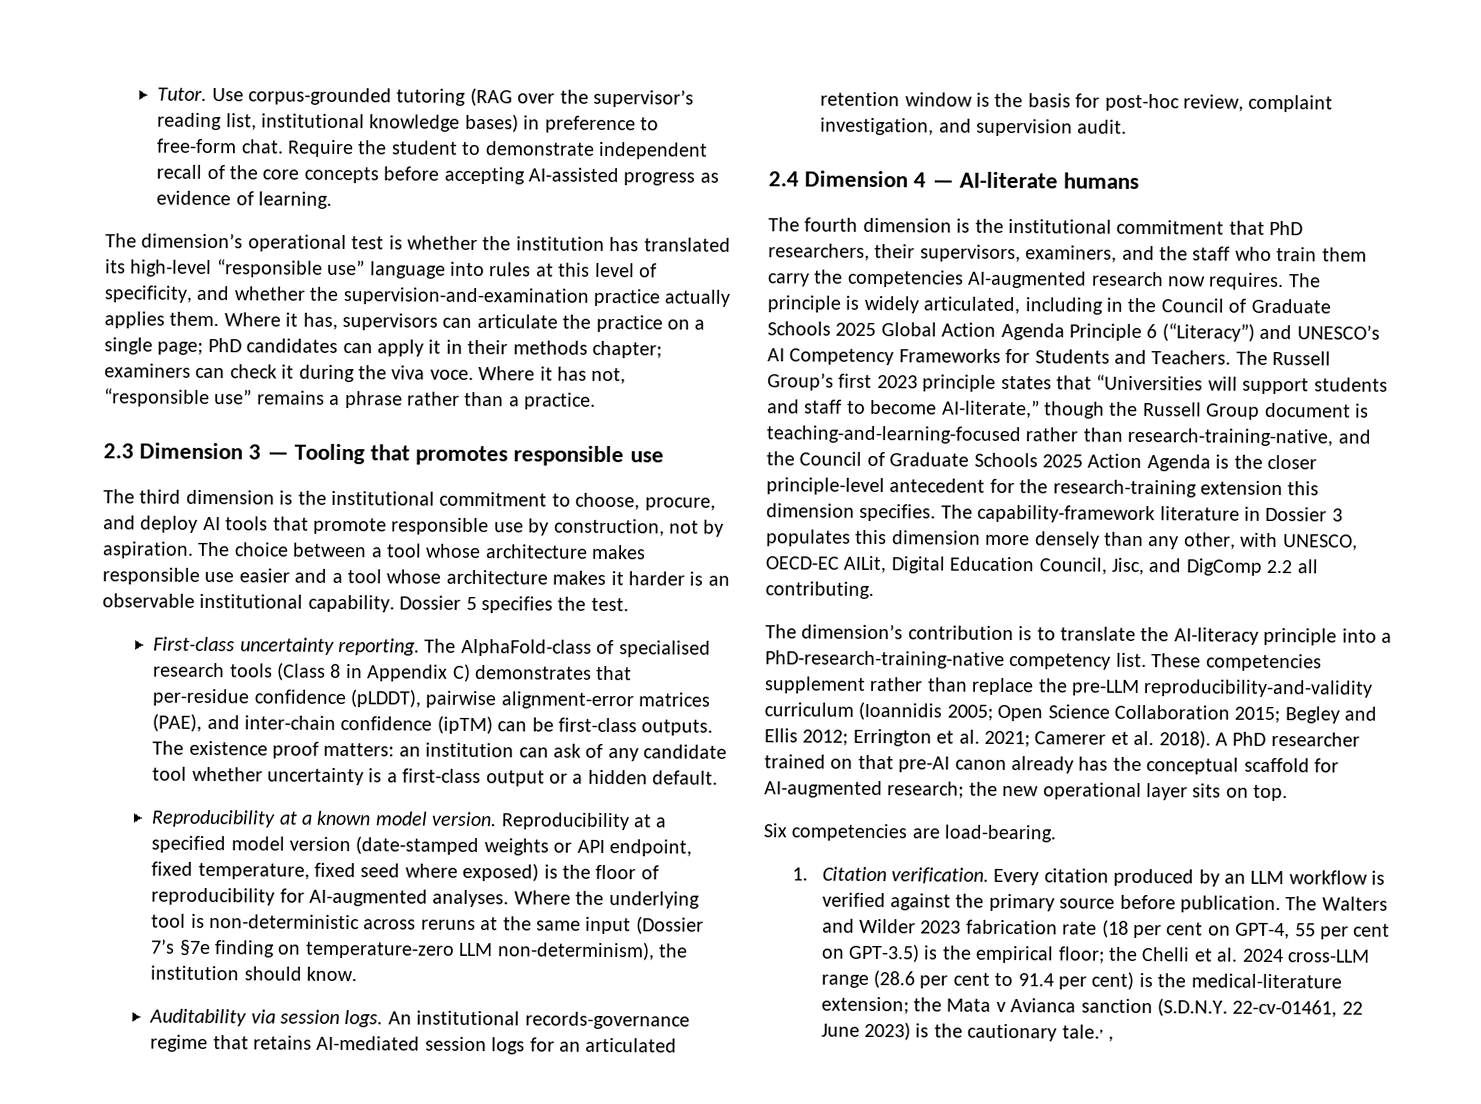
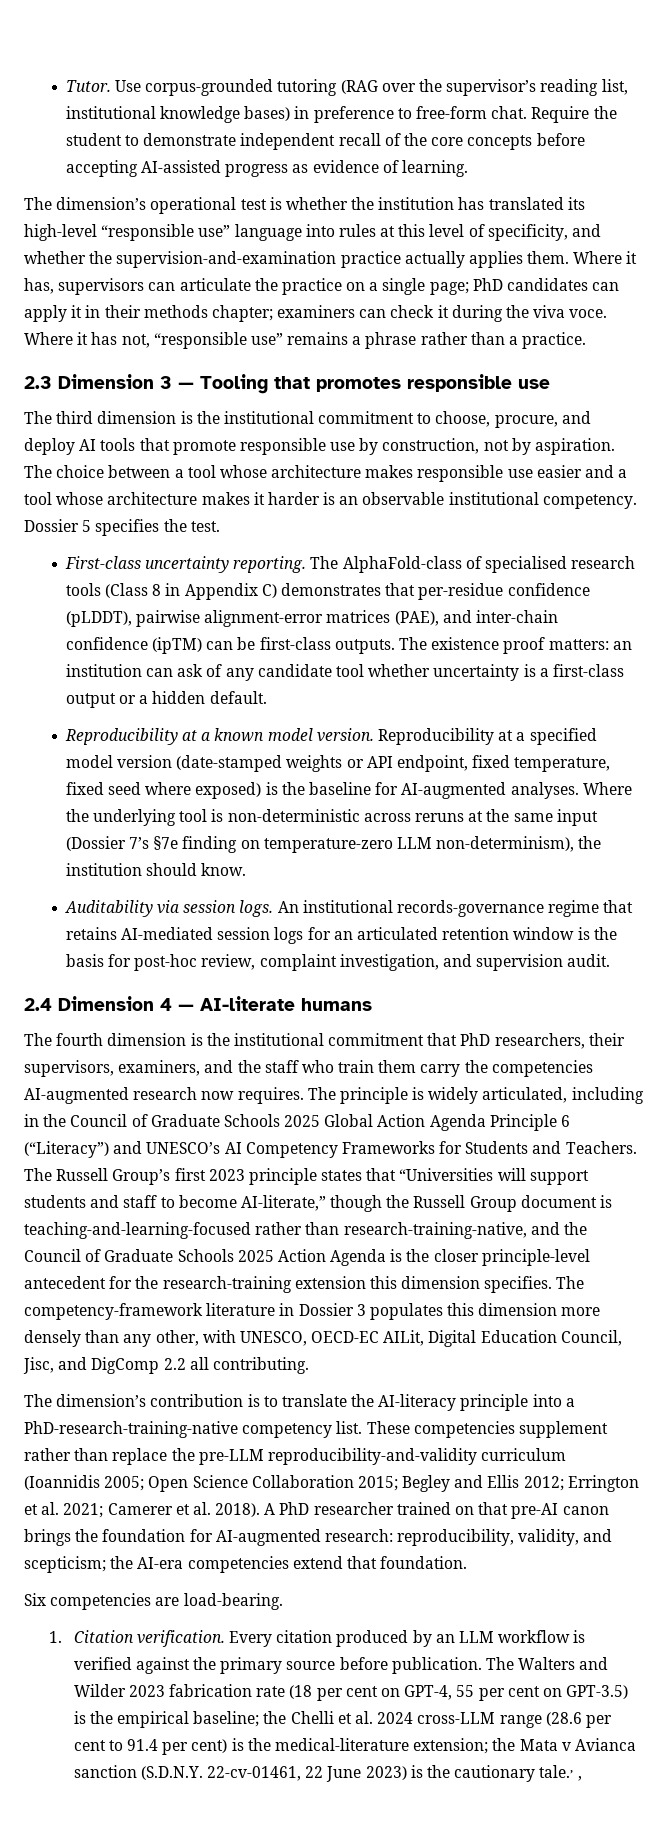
- The choice between a tool whose architecture makes responsible use easier and a tool whose architecture makes it harder is an observable institutional capability.
+ The choice between a tool whose architecture makes responsible use easier and a tool whose architecture makes it harder is an observable institutional competency.
- Reproducibility at a specified model version (date-stamped weights or API endpoint, fixed temperature, fixed seed where exposed) is the floor of reproducibility for AI-augmented analyses.
+ Reproducibility at a specified model version (date-stamped weights or API endpoint, fixed temperature, fixed seed where exposed) is the baseline for AI-augmented analyses.
- The capability-framework literature in Dossier 3 populates this dimension more densely than any other, with UNESCO, OECD-EC AILit, Digital Education Council, Jisc, and DigComp 2.2 all contributing.
+ The competency-framework literature in Dossier 3 populates this dimension more densely than any other, with UNESCO, OECD-EC AILit, Digital Education Council, Jisc, and DigComp 2.2 all contributing.
- A PhD researcher trained on that pre-AI canon already has the conceptual scaffold for AI-augmented research; the new operational layer sits on top.
+ A PhD researcher trained on that pre-AI canon brings the foundation for AI-augmented research: reproducibility, validity, and scepticism; the AI-era competencies extend that foundation.
- The Walters and Wilder 2023 fabrication rate (18 per cent on GPT-4, 55 per cent on GPT-3.5) is the empirical floor; the Chelli et al. 2024 cross-LLM range (28.6 per cent to 91.4 per cent) is the medical-literature extension; the Mata v Avianca sanction (S.D.N.Y. 22-cv-01461, 22 June 2023) is the cautionary tale., ,
+ The Walters and Wilder 2023 fabrication rate (18 per cent on GPT-4, 55 per cent on GPT-3.5) is the empirical baseline; the Chelli et al. 2024 cross-LLM range (28.6 per cent to 91.4 per cent) is the medical-literature extension; the Mata v Avianca sanction (S.D.N.Y. 22-cv-01461, 22 June 2023) is the cautionary tale., ,

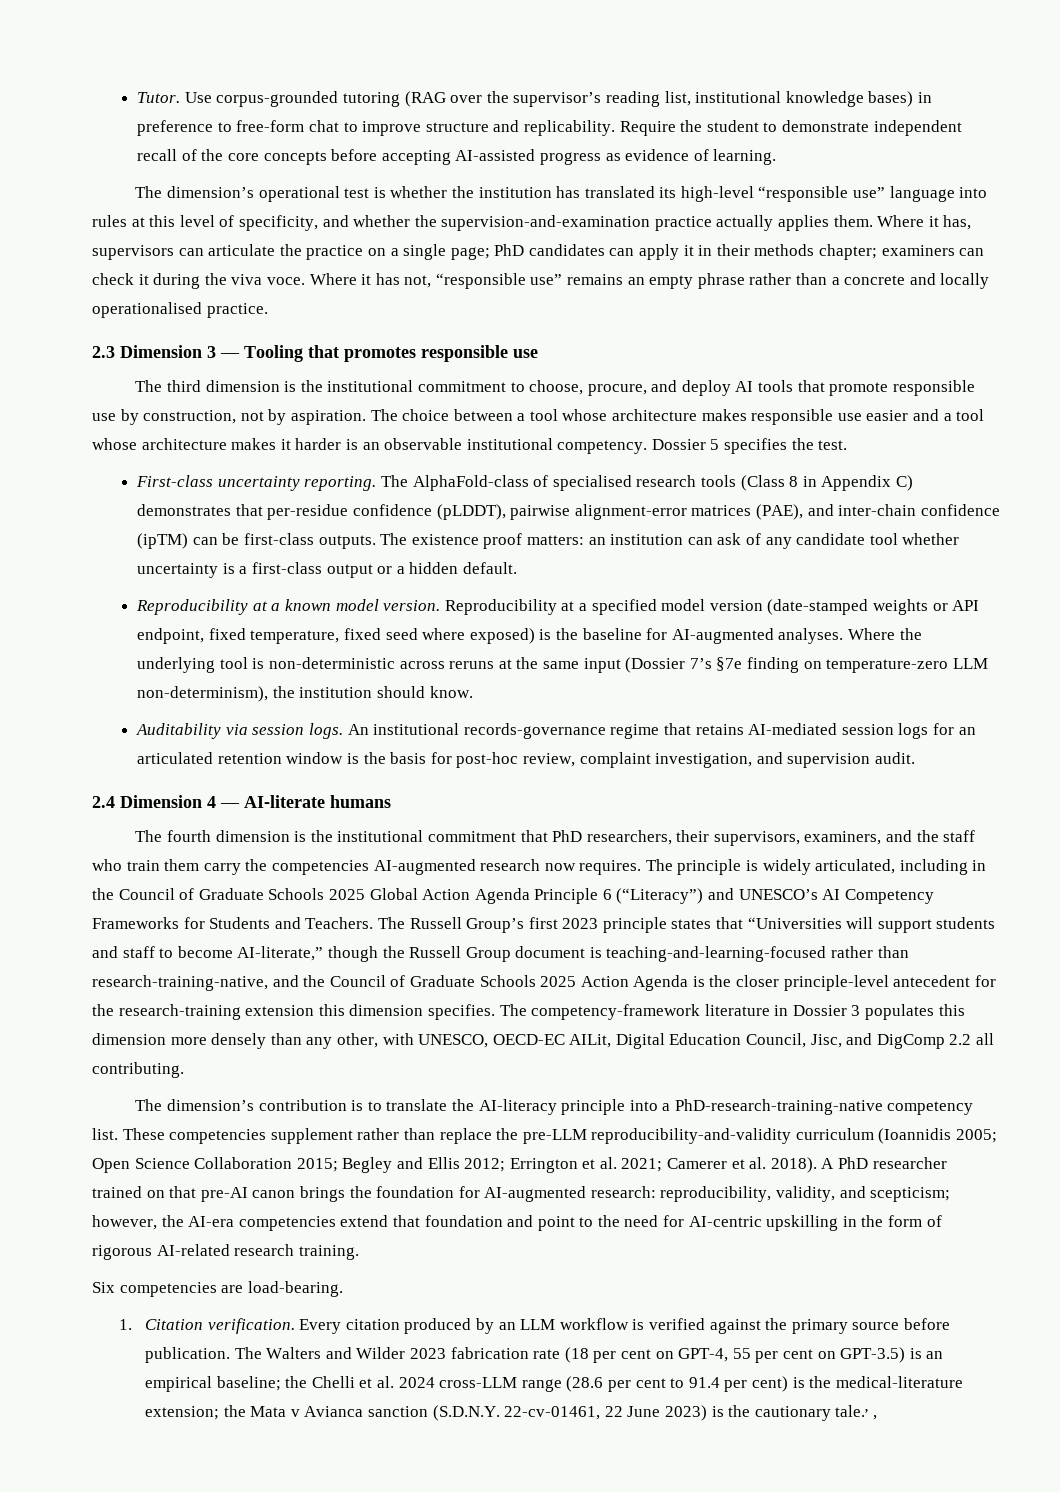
- Use corpus-grounded tutoring (RAG over the supervisor’s reading list, institutional knowledge bases) in preference to free-form chat.
+ Use corpus-grounded tutoring (RAG over the supervisor’s reading list, institutional knowledge bases) in preference to free-form chat to improve structure and replicability.
- Where it has not, “responsible use” remains a phrase rather than a practice.
+ Where it has not, “responsible use” remains an empty phrase rather than a concrete and locally operationalised practice.
- A PhD researcher trained on that pre-AI canon brings the foundation for AI-augmented research: reproducibility, validity, and scepticism; the AI-era competencies extend that foundation.
+ A PhD researcher trained on that pre-AI canon brings the foundation for AI-augmented research: reproducibility, validity, and scepticism; however, the AI-era competencies extend that foundation and point to the need for AI-centric upskilling in the form of rigorous AI-related research training.
- The Walters and Wilder 2023 fabrication rate (18 per cent on GPT-4, 55 per cent on GPT-3.5) is the empirical baseline; the Chelli et al. 2024 cross-LLM range (28.6 per cent to 91.4 per cent) is the medical-literature extension; the Mata v Avianca sanction (S.D.N.Y. 22-cv-01461, 22 June 2023) is the cautionary tale., ,
+ The Walters and Wilder 2023 fabrication rate (18 per cent on GPT-4, 55 per cent on GPT-3.5) is an empirical baseline; the Chelli et al. 2024 cross-LLM range (28.6 per cent to 91.4 per cent) is the medical-literature extension; the Mata v Avianca sanction (S.D.N.Y. 22-cv-01461, 22 June 2023) is the cautionary tale., ,

